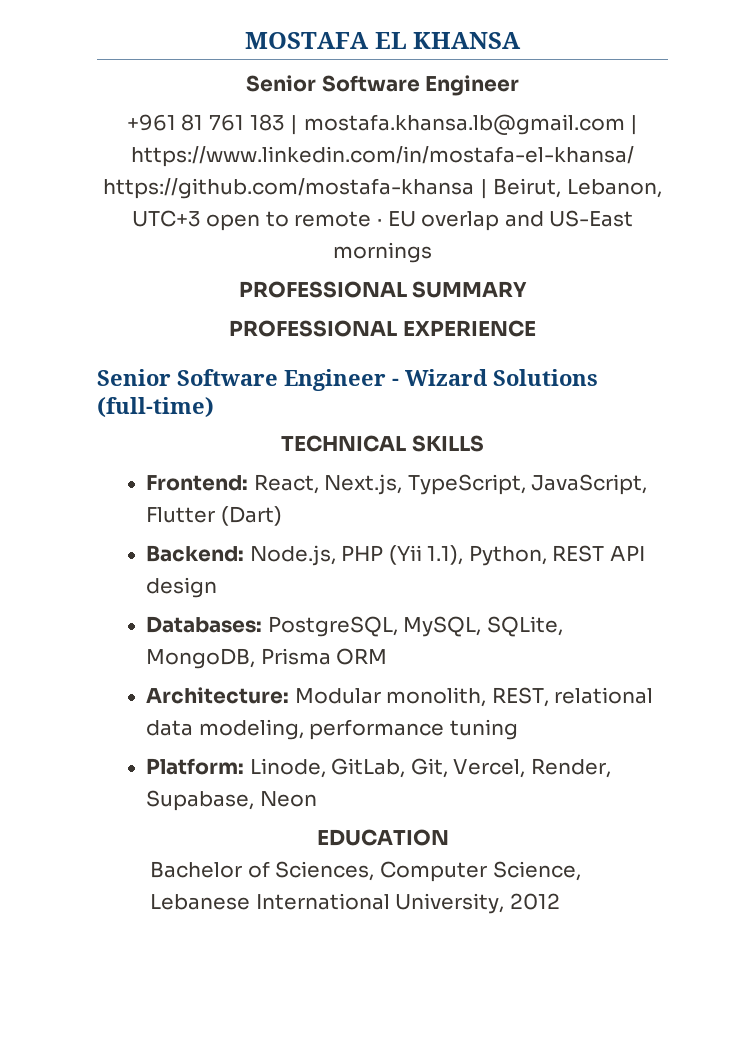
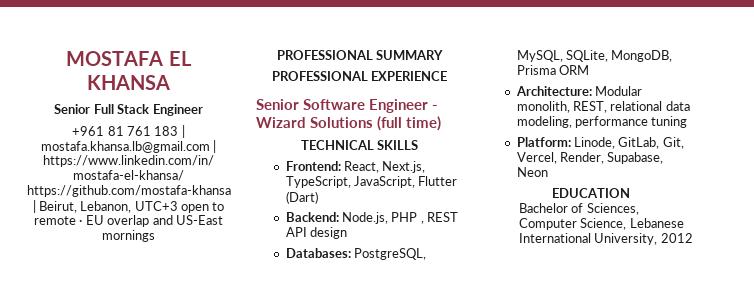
  MOSTAFA EL KHANSA
- Senior Software Engineer
+ Senior Full Stack Engineer
- Senior Software Engineer - Wizard Solutions (full-time)
+ Senior Software Engineer - Wizard Solutions (full time)
- Backend: Node.js, PHP (Yii 1.1), Python, REST API design
+ Backend: Node.js, PHP , REST API design

